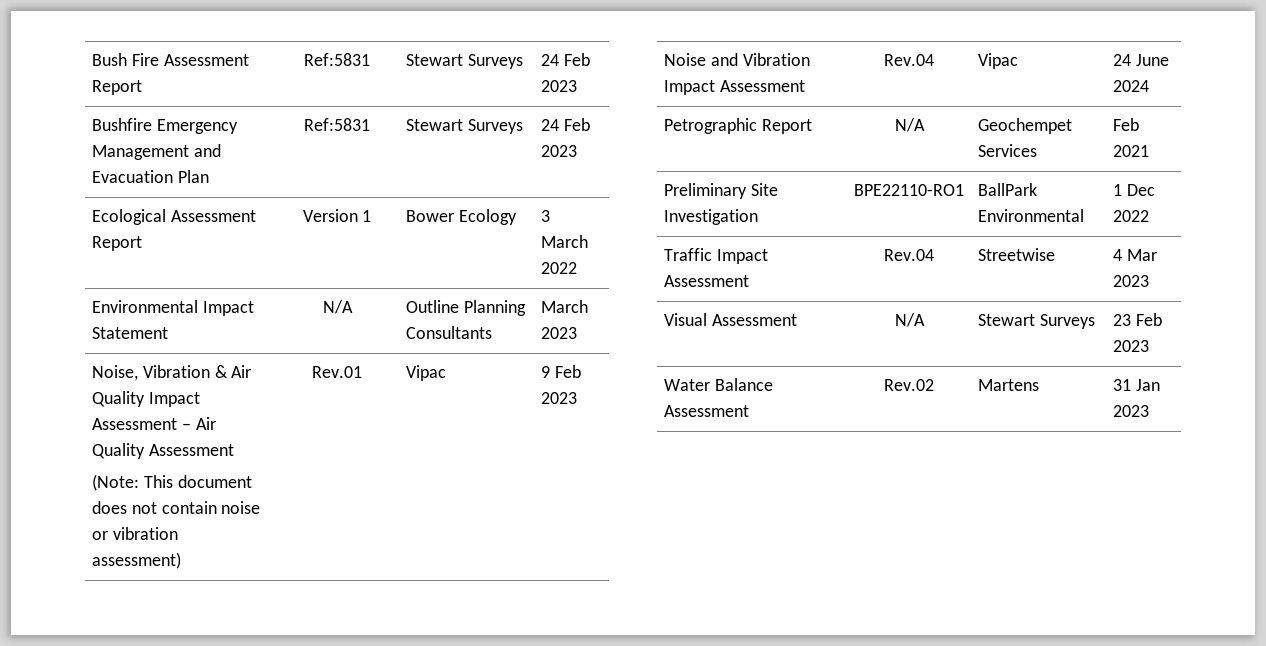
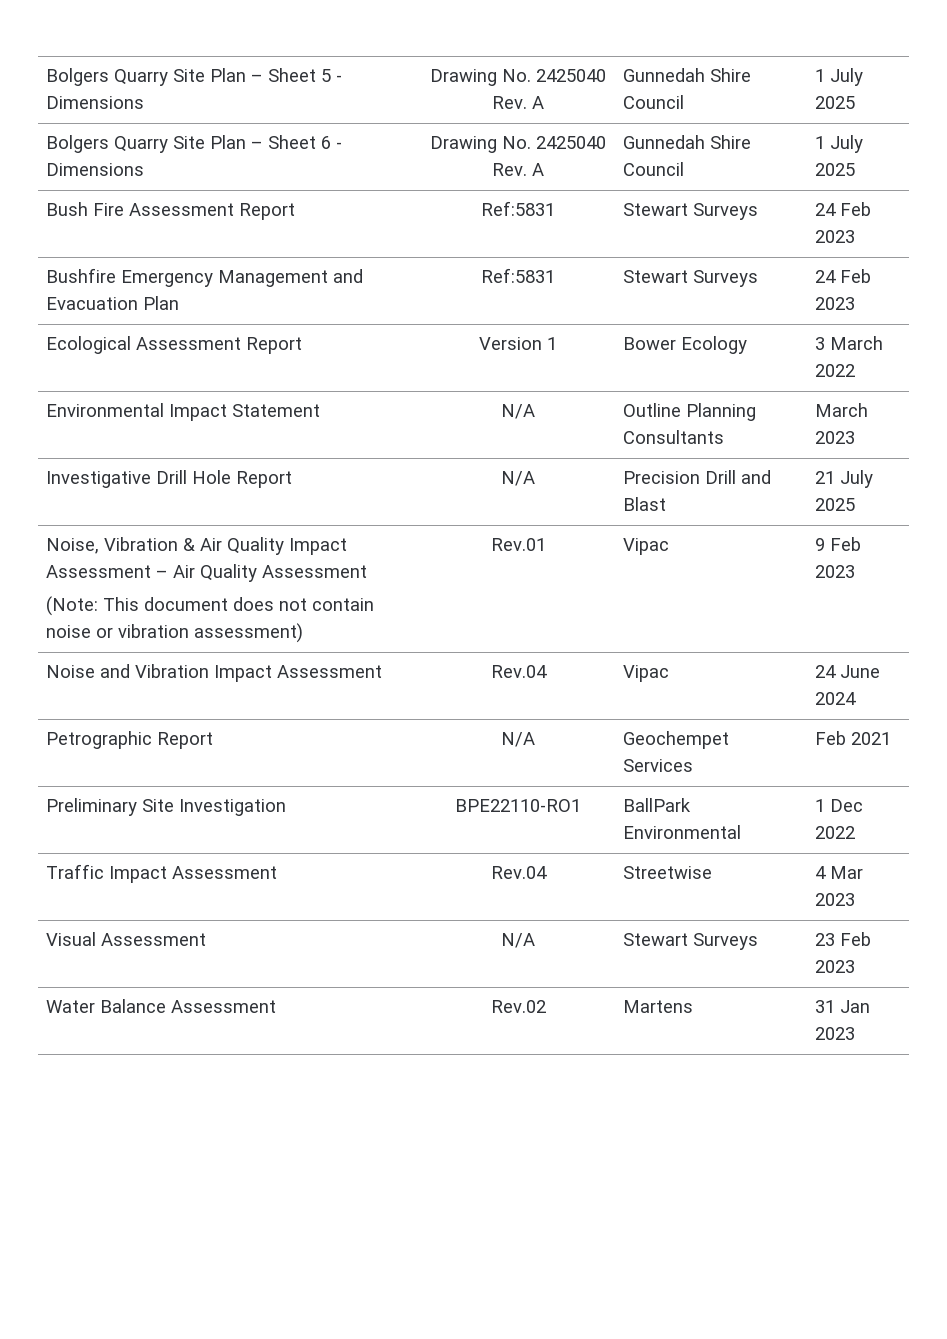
+ Bolgers Quarry Site Plan – Sheet 5 - Dimensions | Drawing No. 2425040 Rev. A | Gunnedah Shire Council | 1 July 2025
+ Bolgers Quarry Site Plan – Sheet 6 - Dimensions | Drawing No. 2425040 Rev. A | Gunnedah Shire Council | 1 July 2025
+ Investigative Drill Hole Report | N/A | Precision Drill and Blast | 21 July 2025

